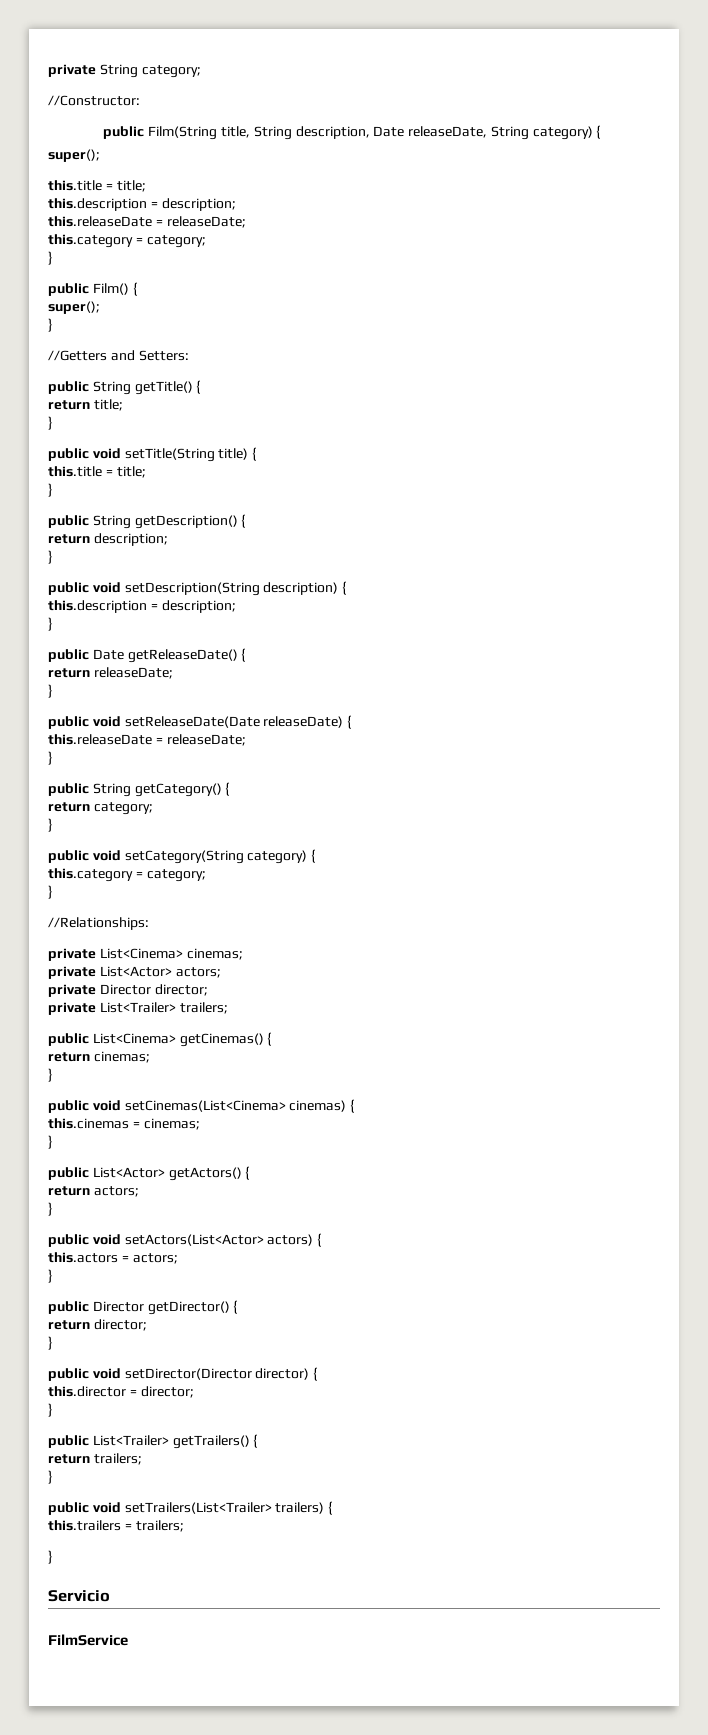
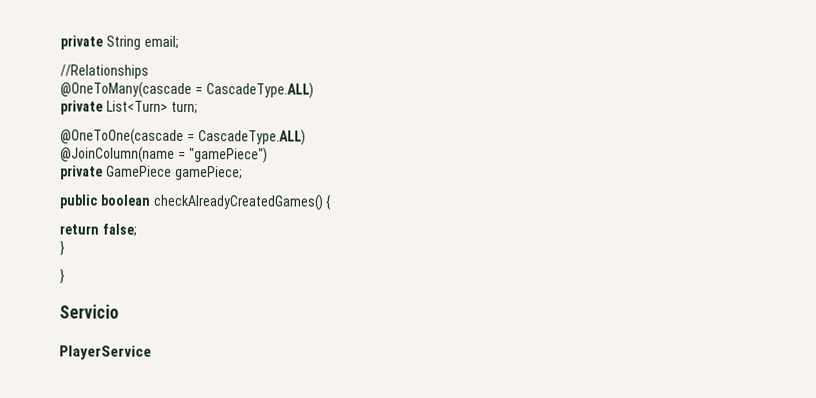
- private String category;
- //Constructor:
- public Film(String title, String description, Date releaseDate, String category) {
- super();
- this.title = title;
- this.description = description;
- this.releaseDate = releaseDate;
- this.category = category;
+ private String email;
+ //Relationships
+ @OneToMany(cascade = CascadeType.ALL)
+ private List<Turn> turn;
+ @OneToOne(cascade = CascadeType.ALL)
+ @JoinColumn(name = "gamePiece")
+ private GamePiece gamePiece;
+ public boolean checkAlreadyCreatedGames() {
+ return false;
  }
- public Film() {
- super();
- }
- //Getters and Setters:
- public String getTitle() {
- return title;
- }
- public void setTitle(String title) {
- this.title = title;
- }
- public String getDescription() {
- return description;
- }
- public void setDescription(String description) {
- this.description = description;
- }
- public Date getReleaseDate() {
- return releaseDate;
- }
- public void setReleaseDate(Date releaseDate) {
- this.releaseDate = releaseDate;
- }
- public String getCategory() {
- return category;
- }
- public void setCategory(String category) {
- this.category = category;
- }
- //Relationships:
- private List<Cinema> cinemas;
- private List<Actor> actors;
- private Director director;
- private List<Trailer> trailers;
- public List<Cinema> getCinemas() {
- return cinemas;
- }
- public void setCinemas(List<Cinema> cinemas) {
- this.cinemas = cinemas;
- }
- public List<Actor> getActors() {
- return actors;
- }
- public void setActors(List<Actor> actors) {
- this.actors = actors;
- }
- public Director getDirector() {
- return director;
- }
- public void setDirector(Director director) {
- this.director = director;
- }
- public List<Trailer> getTrailers() {
- return trailers;
- }
- public void setTrailers(List<Trailer> trailers) {
- this.trailers = trailers;
- FilmService
+ PlayerService

